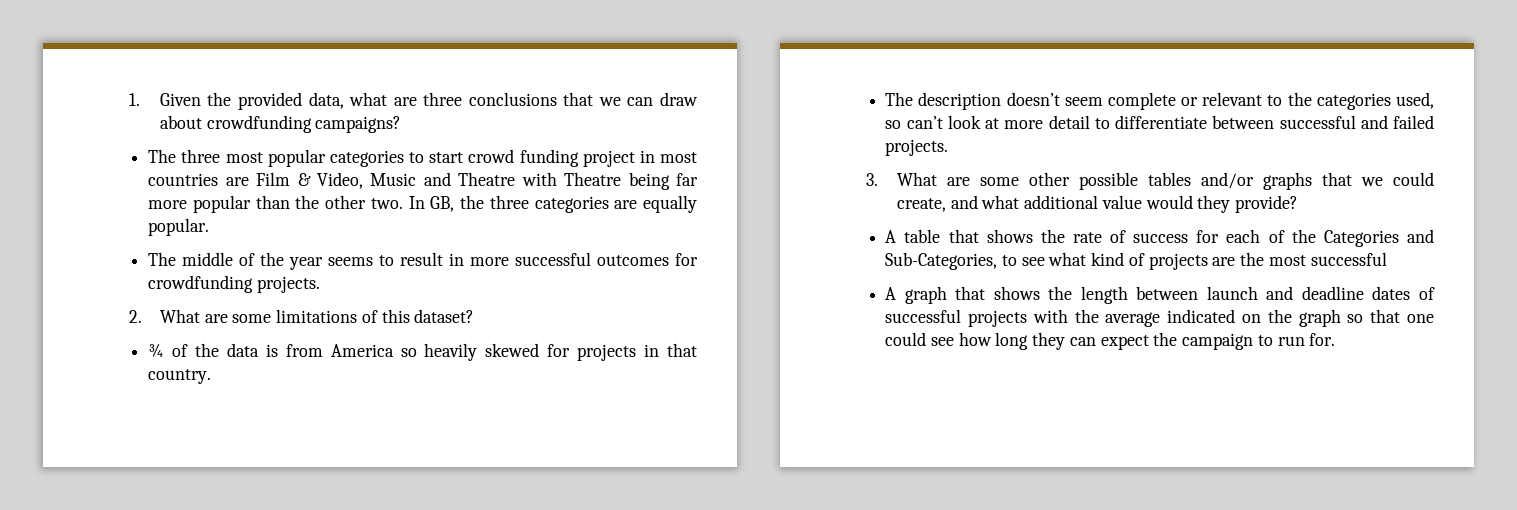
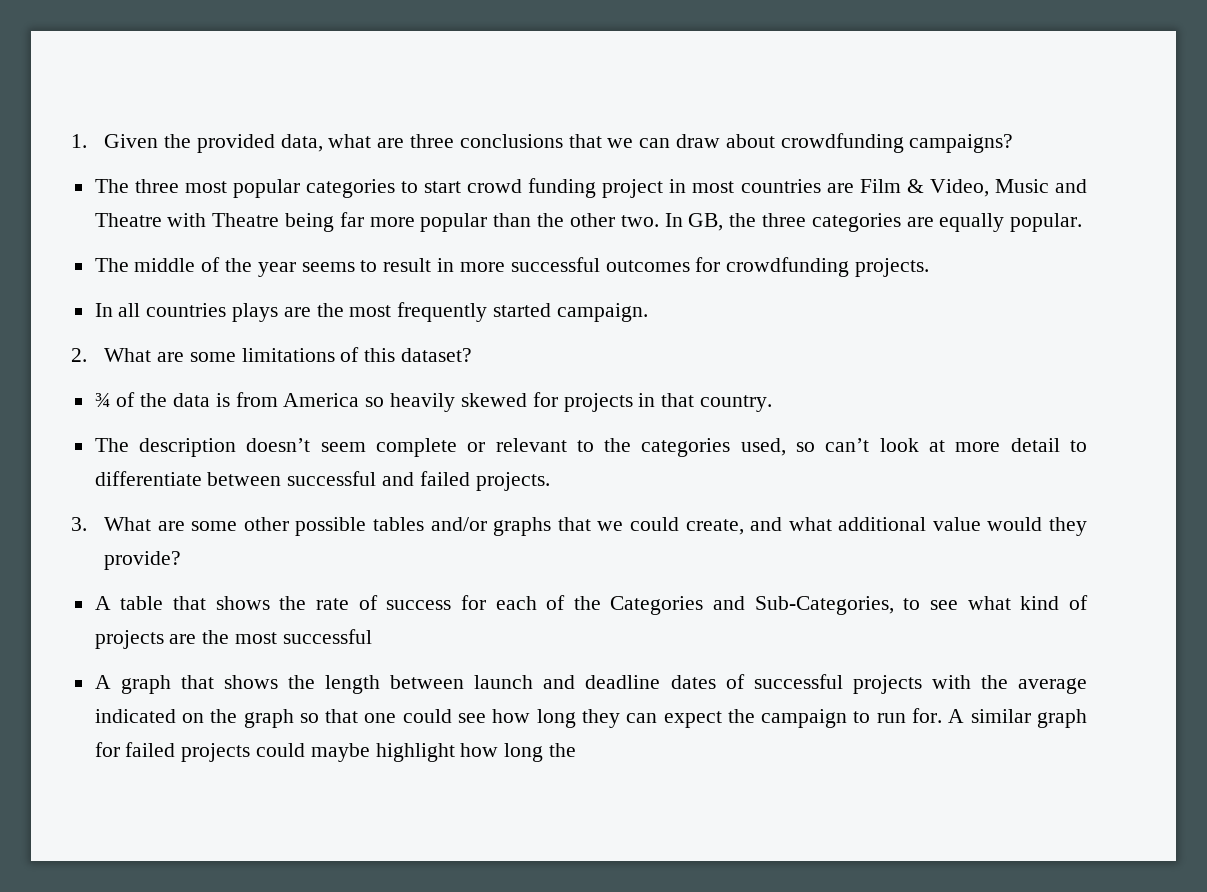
+ In all countries plays are the most frequently started campaign.
+ A similar graph for failed projects could maybe highlight how long the

